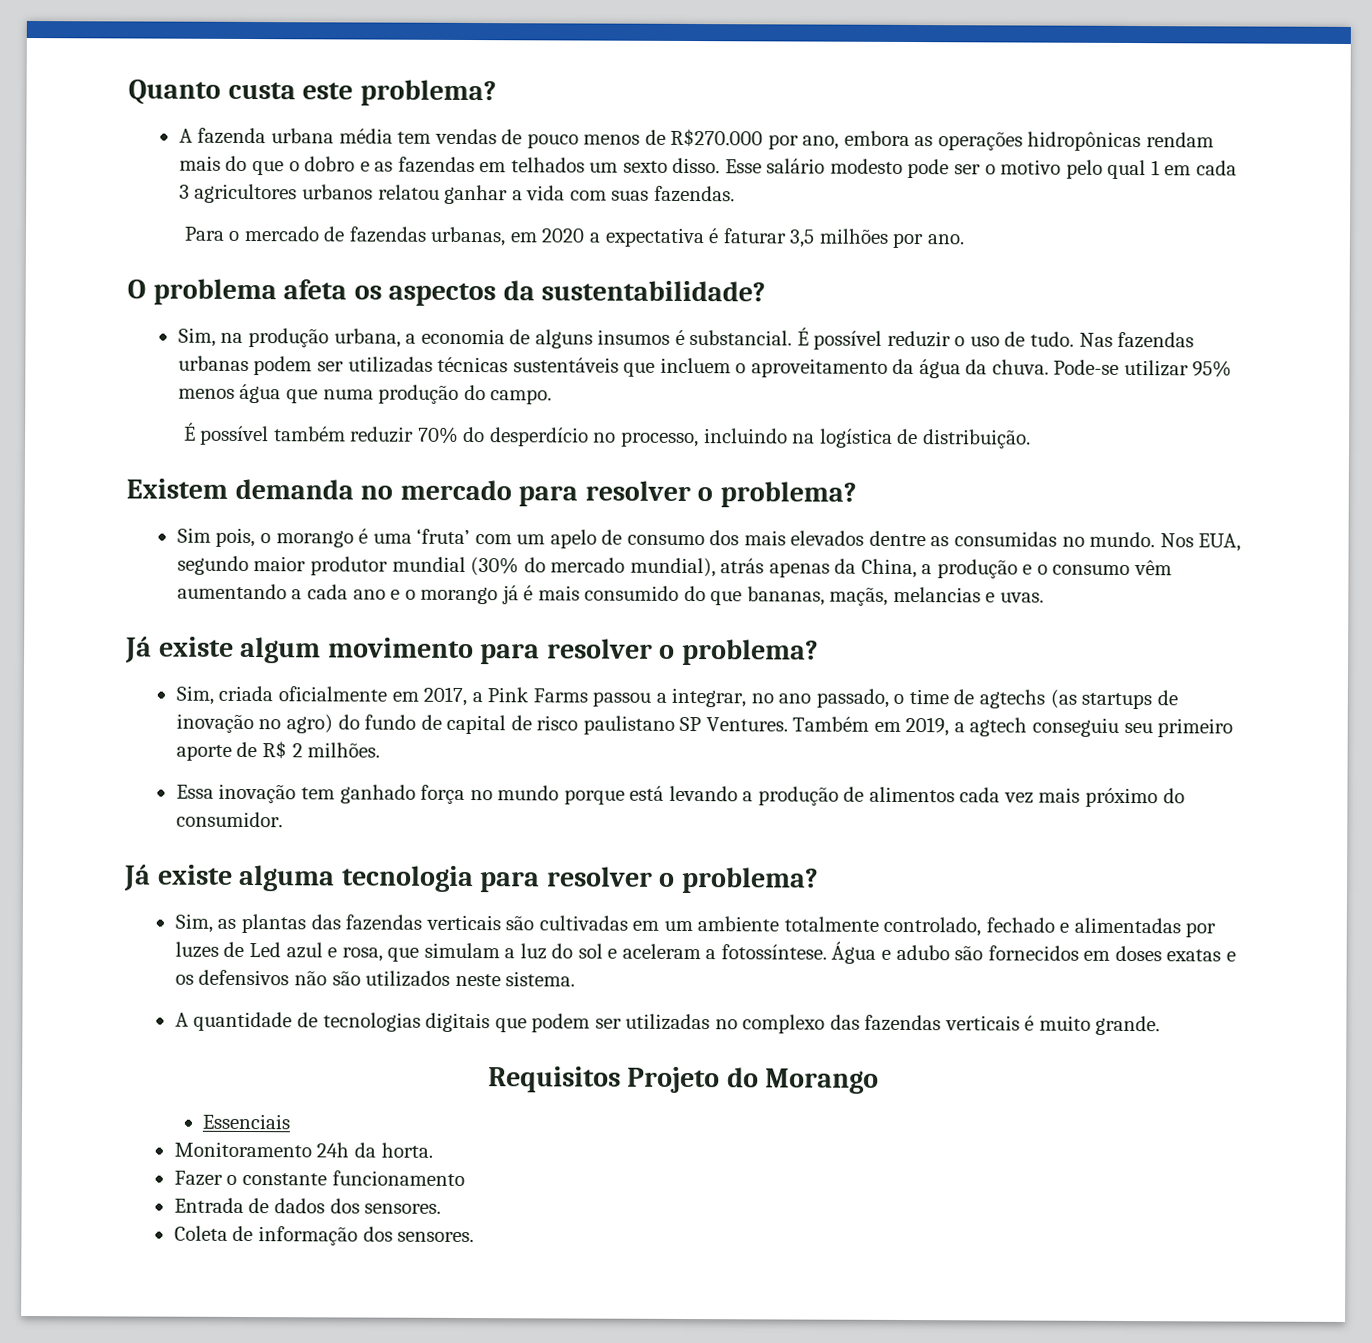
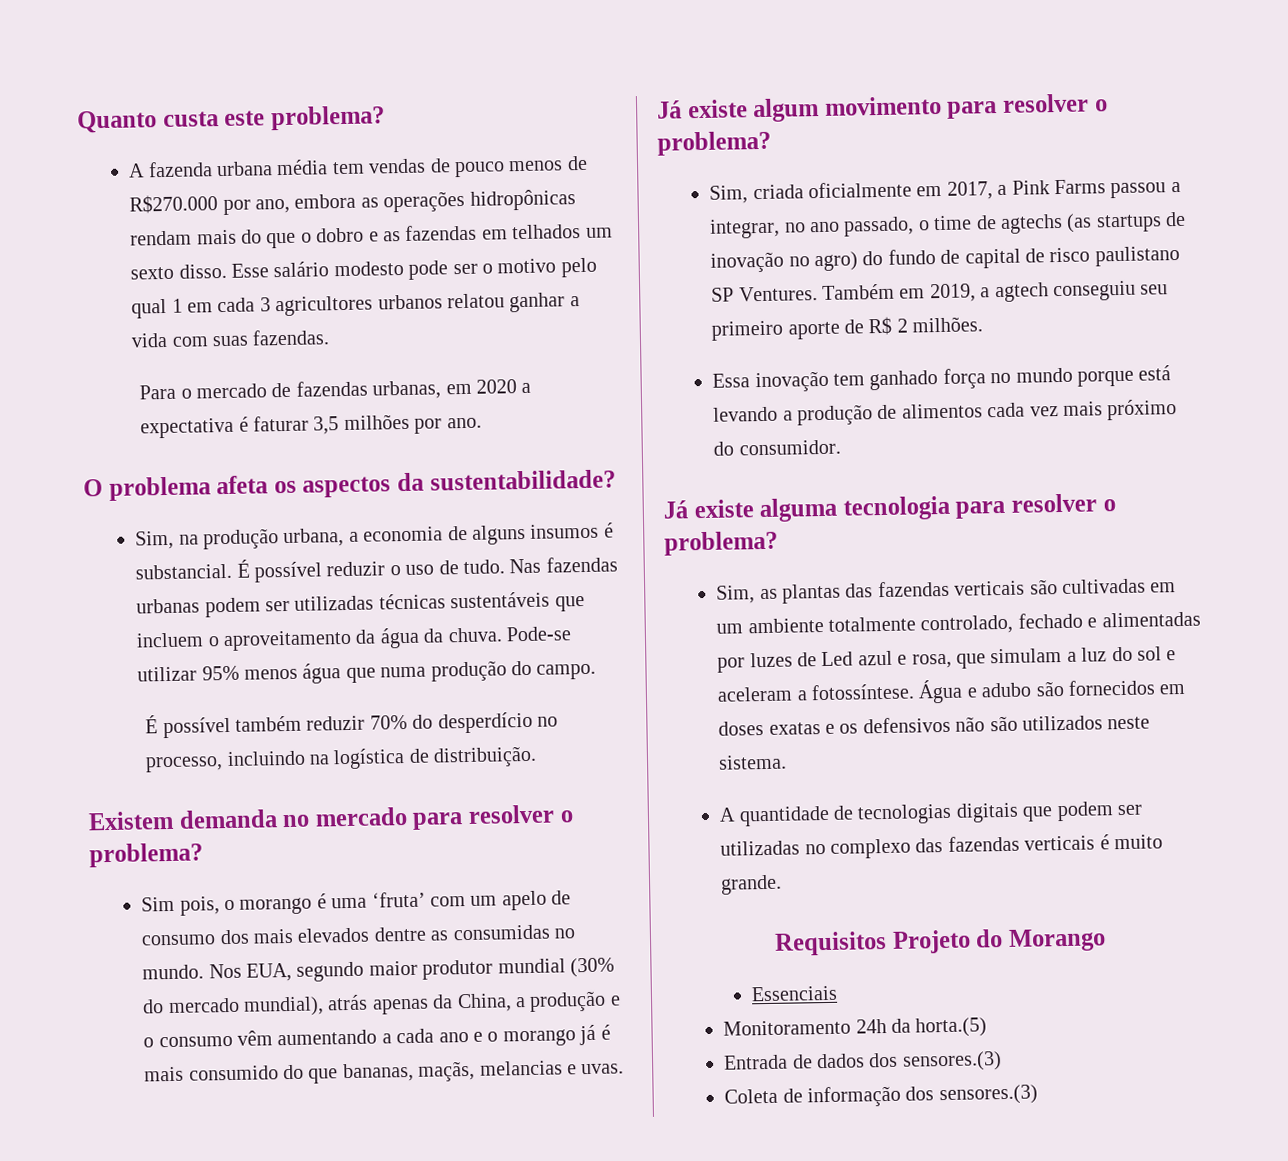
- Monitoramento 24h da horta.
- Fazer o constante funcionamento
+ Monitoramento 24h da horta.(5)
- Entrada de dados dos sensores.
+ Entrada de dados dos sensores.(3)
- Coleta de informação dos sensores.
+ Coleta de informação dos sensores.(3)

